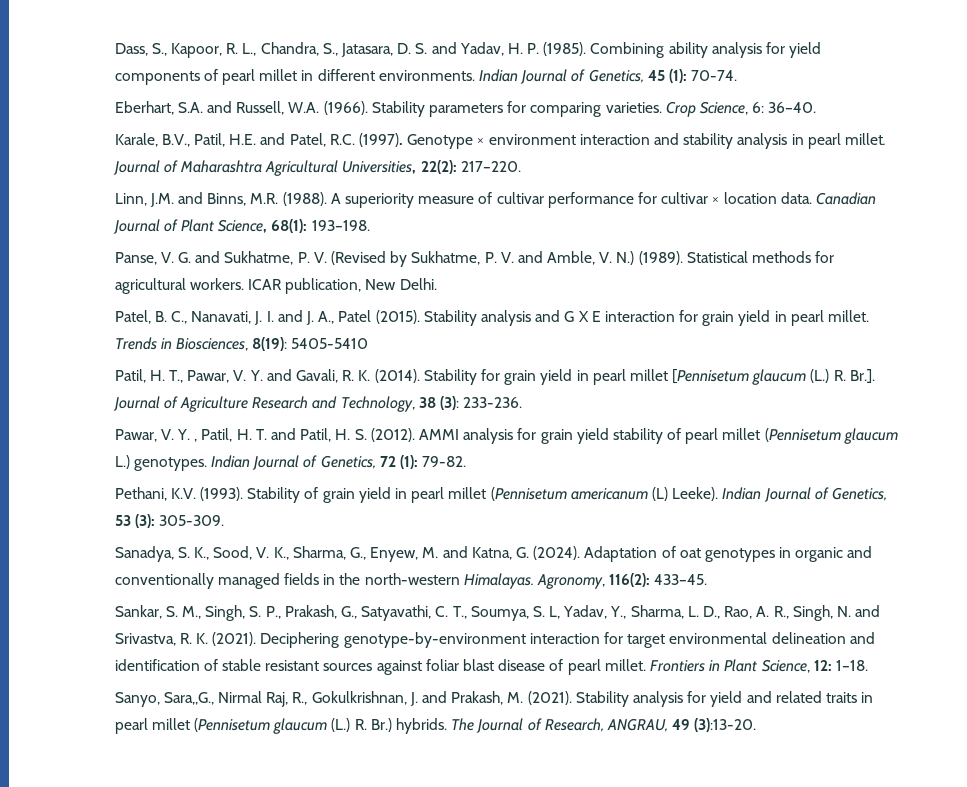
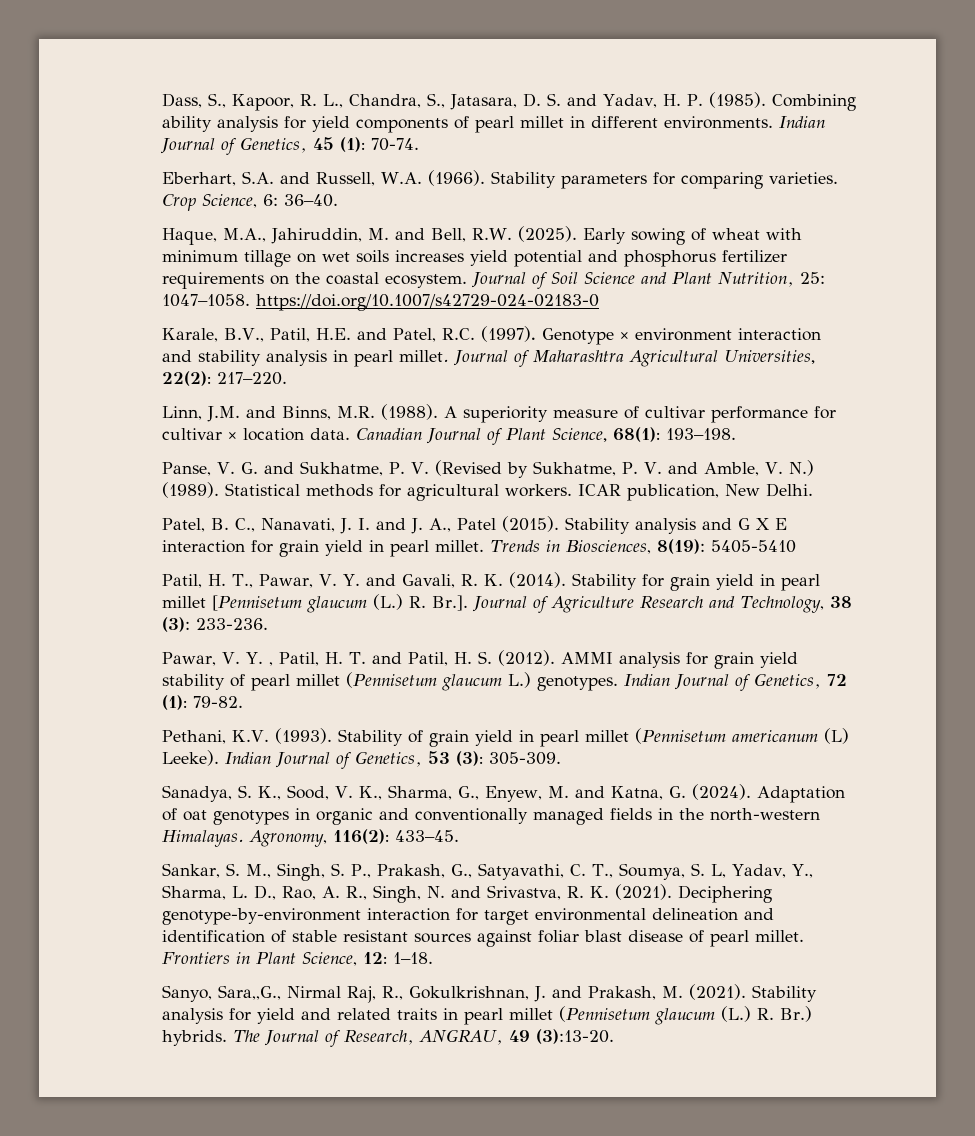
+ Haque, M.A., Jahiruddin, M. and Bell, R.W. (2025). Early sowing of wheat with minimum tillage on wet soils increases yield potential and phosphorus fertilizer requirements on the coastal ecosystem. Journal of Soil Science and Plant Nutrition, 25: 1047–1058. https://doi.org/10.1007/s42729-024-02183-0

